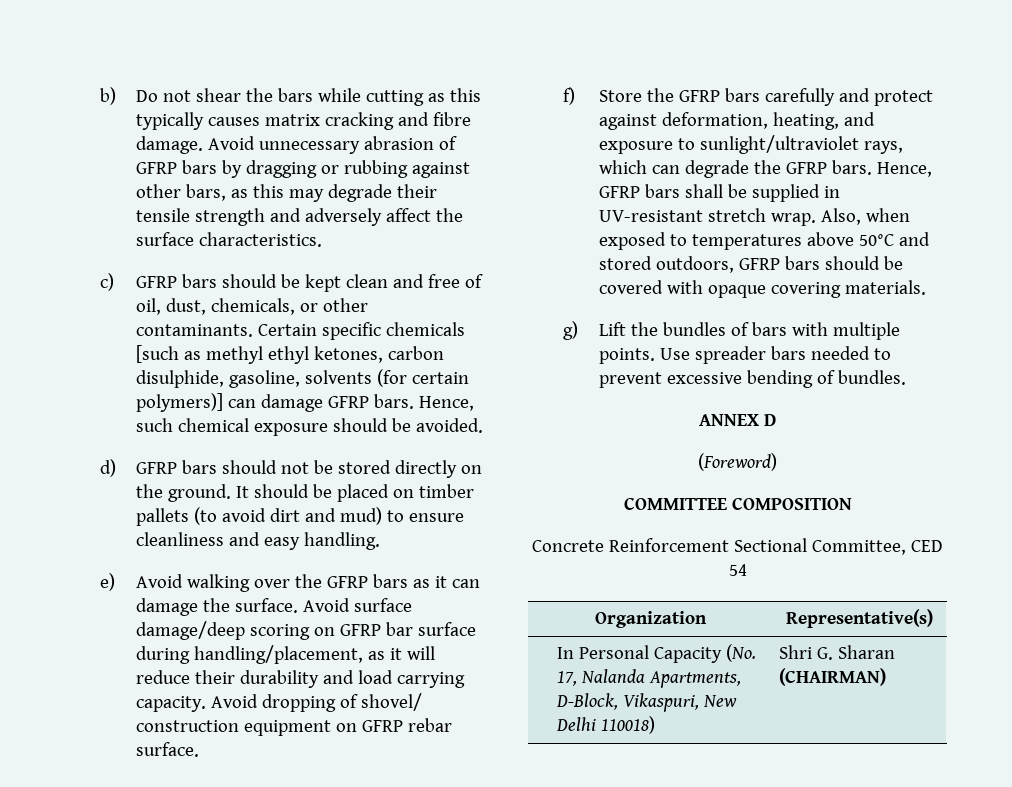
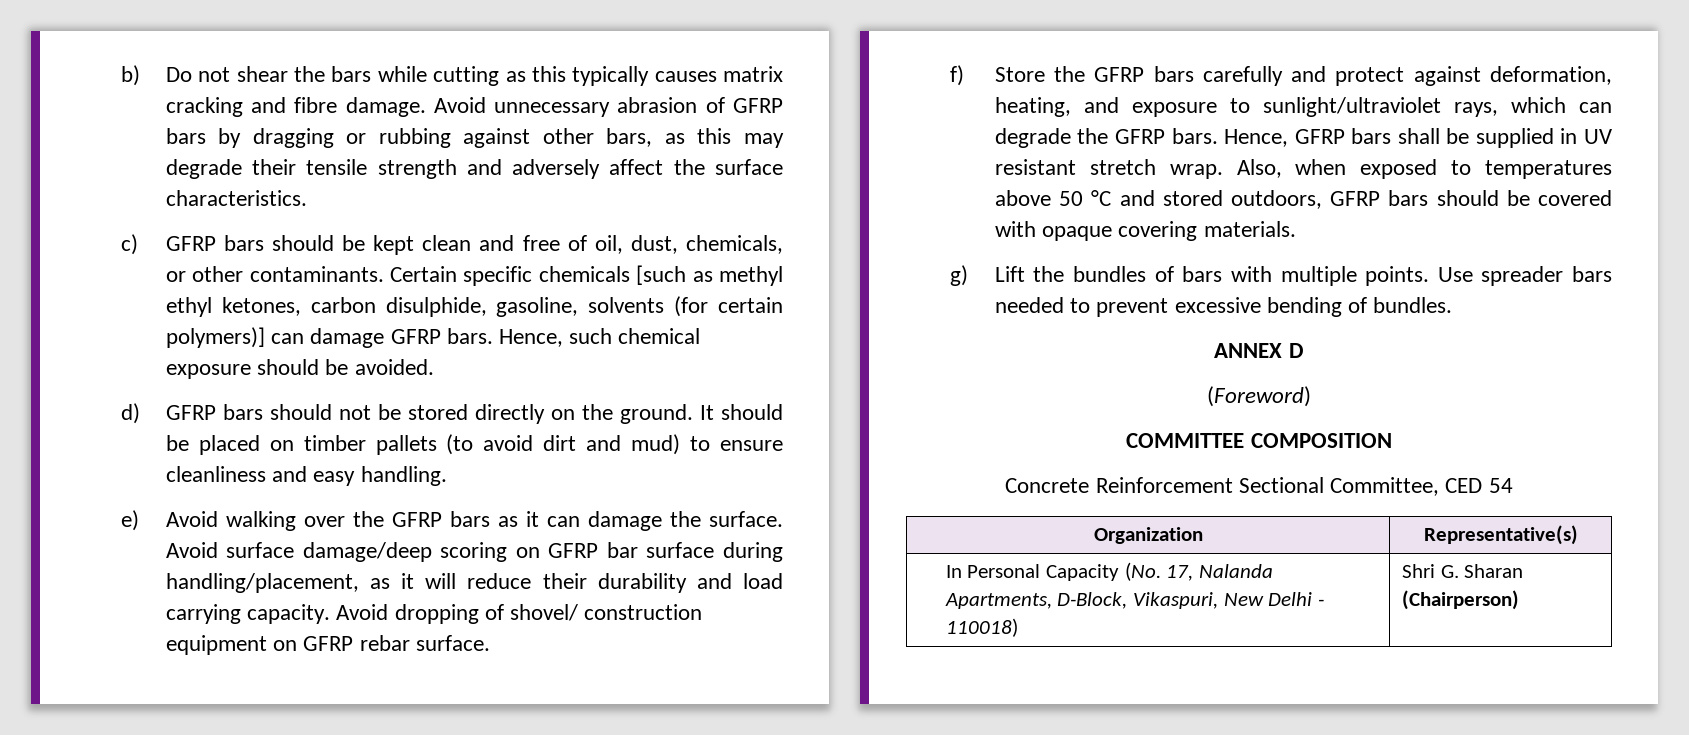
- Hence, GFRP bars shall be supplied in UV-resistant stretch wrap.
+ Hence, GFRP bars shall be supplied in UV resistant stretch wrap.
- Also, when exposed to temperatures above 50°C and stored outdoors, GFRP bars should be covered with opaque covering materials.
+ Also, when exposed to temperatures above 50 °C and stored outdoors, GFRP bars should be covered with opaque covering materials.
- In Personal Capacity (No. 17, Nalanda Apartments, D-Block, Vikaspuri, New Delhi 110018) | Shri G. Sharan (CHAIRMAN)
+ In Personal Capacity (No. 17, Nalanda Apartments, D-Block, Vikaspuri, New Delhi - 110018) | Shri G. Sharan (Chairperson)

